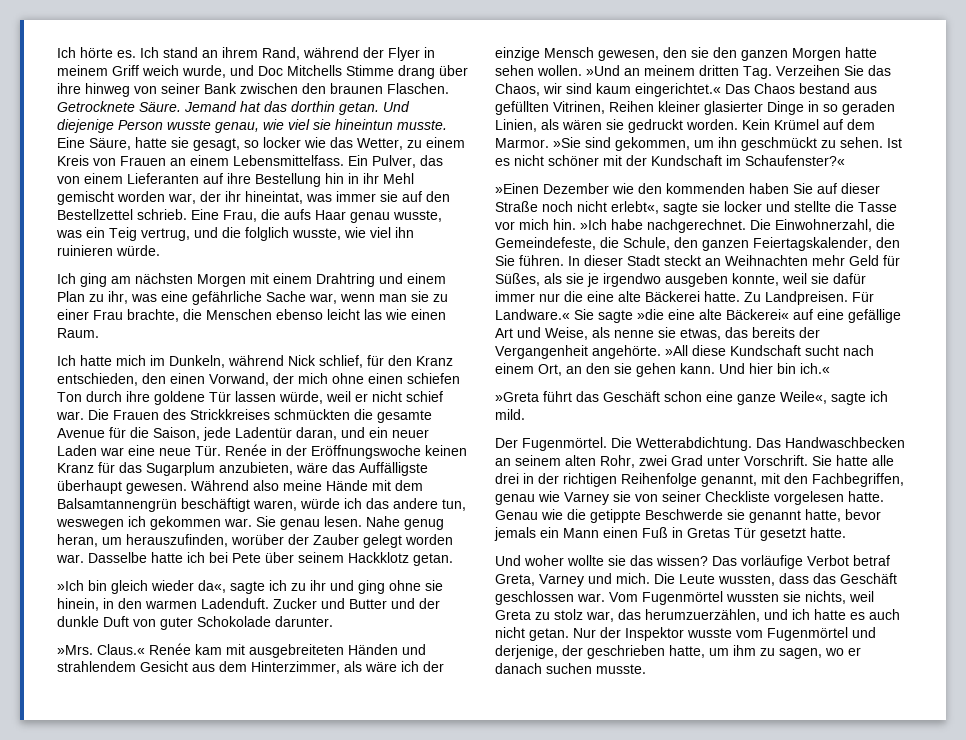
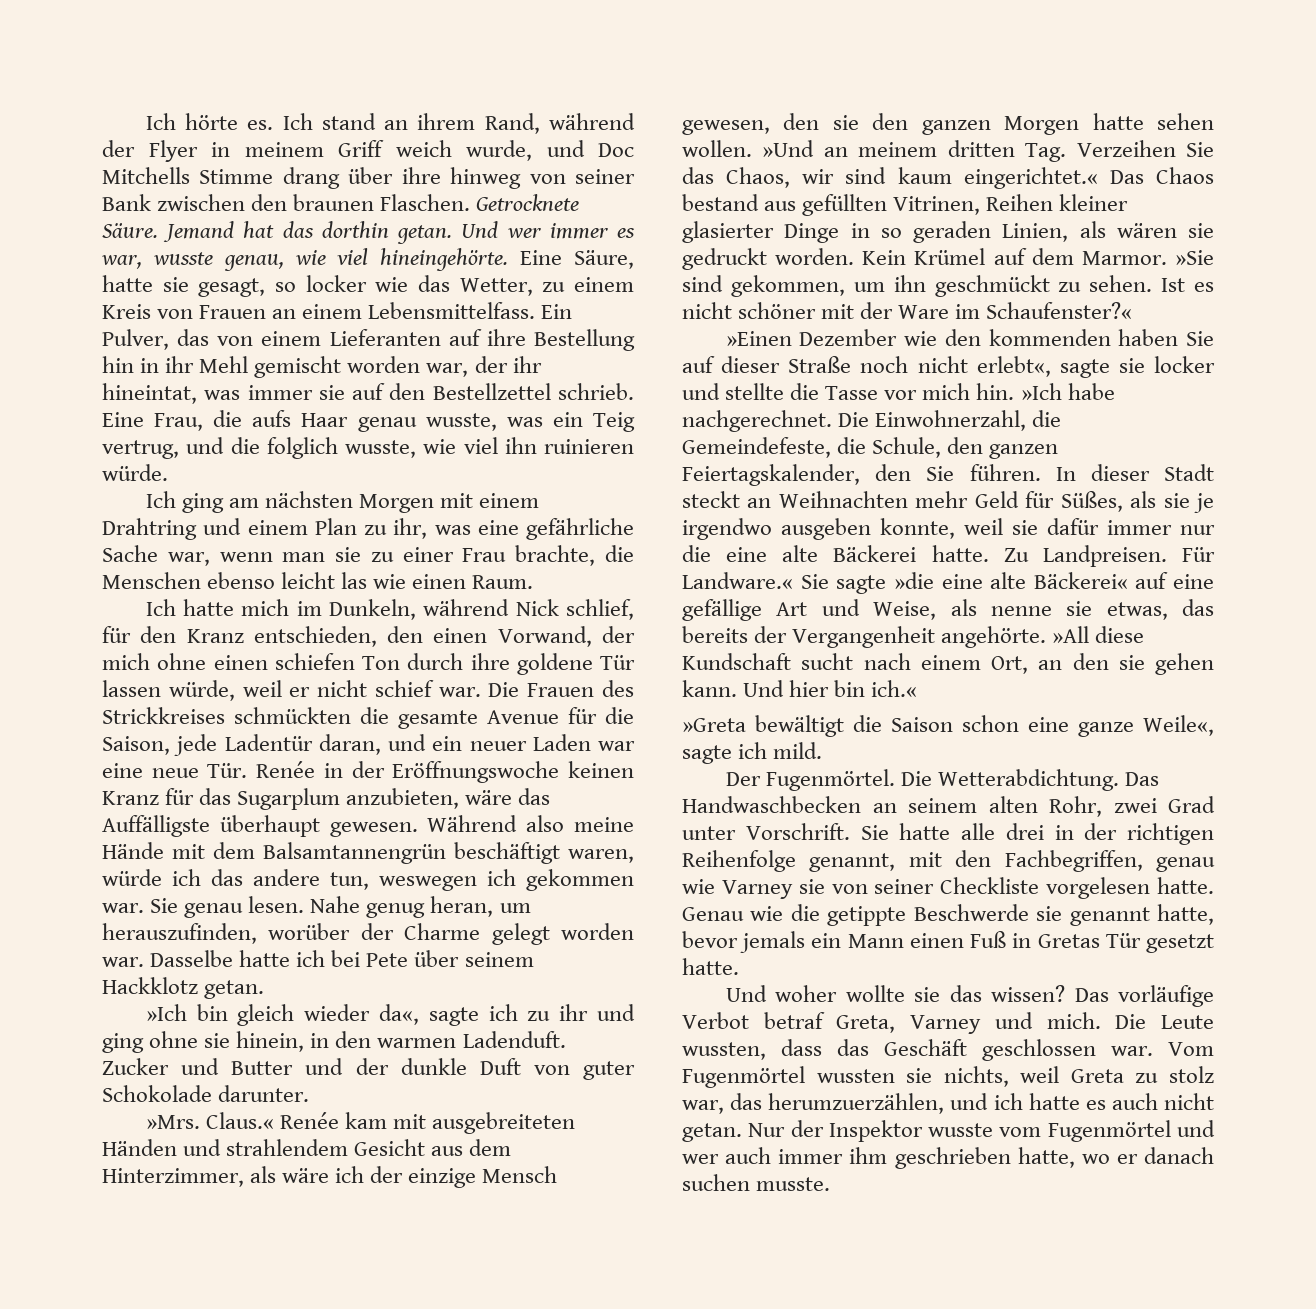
- Und diejenige Person wusste genau, wie viel sie hineintun musste.
+ Und wer immer es war, wusste genau, wie viel hineingehörte.
- Nahe genug heran, um herauszufinden, worüber der Zauber gelegt worden war.
+ Nahe genug heran, um herauszufinden, worüber der Charme gelegt worden war.
- Ist es nicht schöner mit der Kundschaft im Schaufenster?«
+ Ist es nicht schöner mit der Ware im Schaufenster?«
- »Greta führt das Geschäft schon eine ganze Weile«, sagte ich mild.
+ »Greta bewältigt die Saison schon eine ganze Weile«, sagte ich mild.
- Nur der Inspektor wusste vom Fugenmörtel und derjenige, der geschrieben hatte, um ihm zu sagen, wo er danach suchen musste.
+ Nur der Inspektor wusste vom Fugenmörtel und wer auch immer ihm geschrieben hatte, wo er danach suchen musste.

